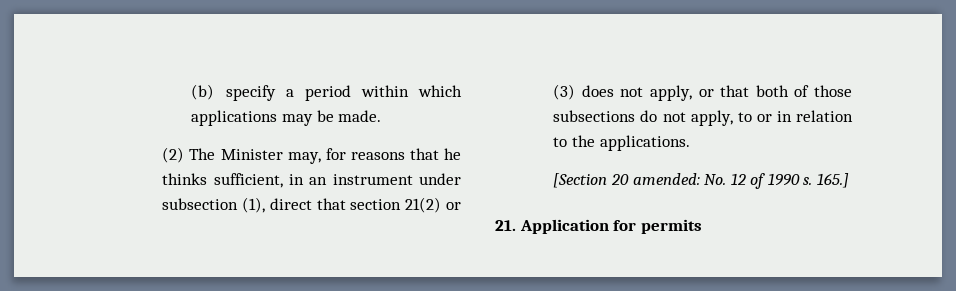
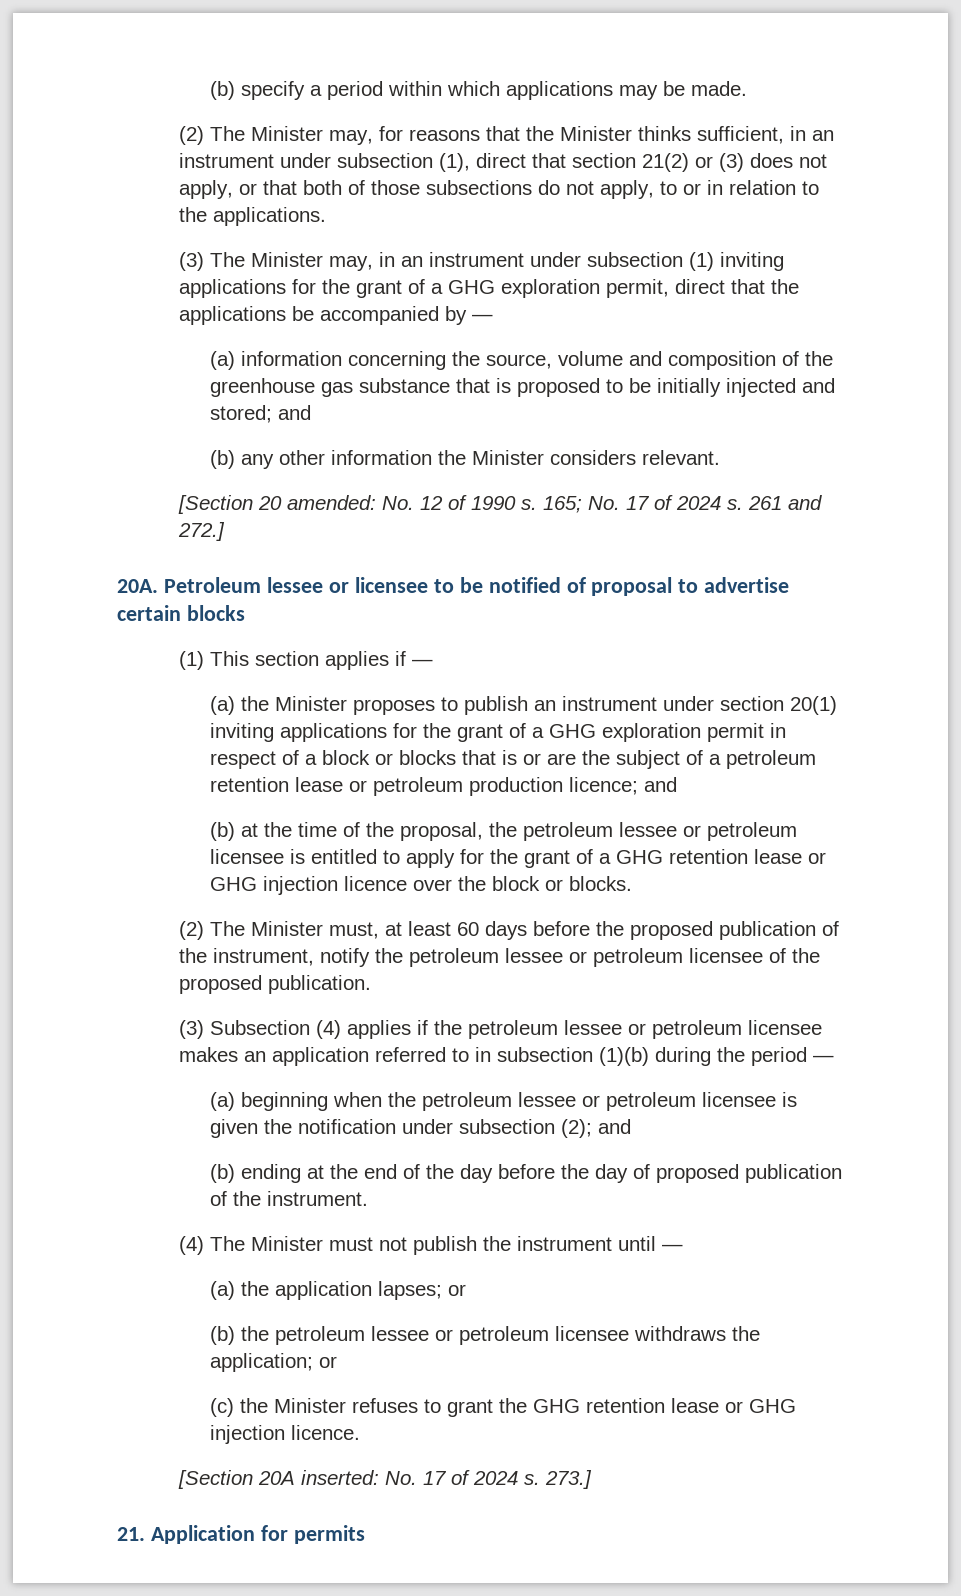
- (2) The Minister may, for reasons that he thinks sufficient, in an instrument under subsection (1), direct that section 21(2) or (3) does not apply, or that both of those subsections do not apply, to or in relation to the applications.
+ (2) The Minister may, for reasons that the Minister thinks sufficient, in an instrument under subsection (1), direct that section 21(2) or (3) does not apply, or that both of those subsections do not apply, to or in relation to the applications.
+ (3) The Minister may, in an instrument under subsection (1) inviting applications for the grant of a GHG exploration permit, direct that the applications be accompanied by —
+ (a) information concerning the source, volume and composition of the greenhouse gas substance that is proposed to be initially injected and stored; and
+ (b) any other information the Minister considers relevant.
- 165.]
+ 165; No. 17 of 2024 s. 261 and 272.]
+ 20A. Petroleum lessee or licensee to be notified of proposal to advertise certain blocks
+ (1) This section applies if —
+ (a) the Minister proposes to publish an instrument under section 20(1) inviting applications for the grant of a GHG exploration permit in respect of a block or blocks that is or are the subject of a petroleum retention lease or petroleum production licence; and
+ (b) at the time of the proposal, the petroleum lessee or petroleum licensee is entitled to apply for the grant of a GHG retention lease or GHG injection licence over the block or blocks.
+ (2) The Minister must, at least 60 days before the proposed publication of the instrument, notify the petroleum lessee or petroleum licensee of the proposed publication.
+ (3) Subsection (4) applies if the petroleum lessee or petroleum licensee makes an application referred to in subsection (1)(b) during the period —
+ (a) beginning when the petroleum lessee or petroleum licensee is given the notification under subsection (2); and
+ (b) ending at the end of the day before the day of proposed publication of the instrument.
+ (4) The Minister must not publish the instrument until —
+ (a) the application lapses; or
+ (b) the petroleum lessee or petroleum licensee withdraws the application; or
+ (c) the Minister refuses to grant the GHG retention lease or GHG injection licence.
+ [Section 20A inserted: No. 17 of 2024 s. 273.]

